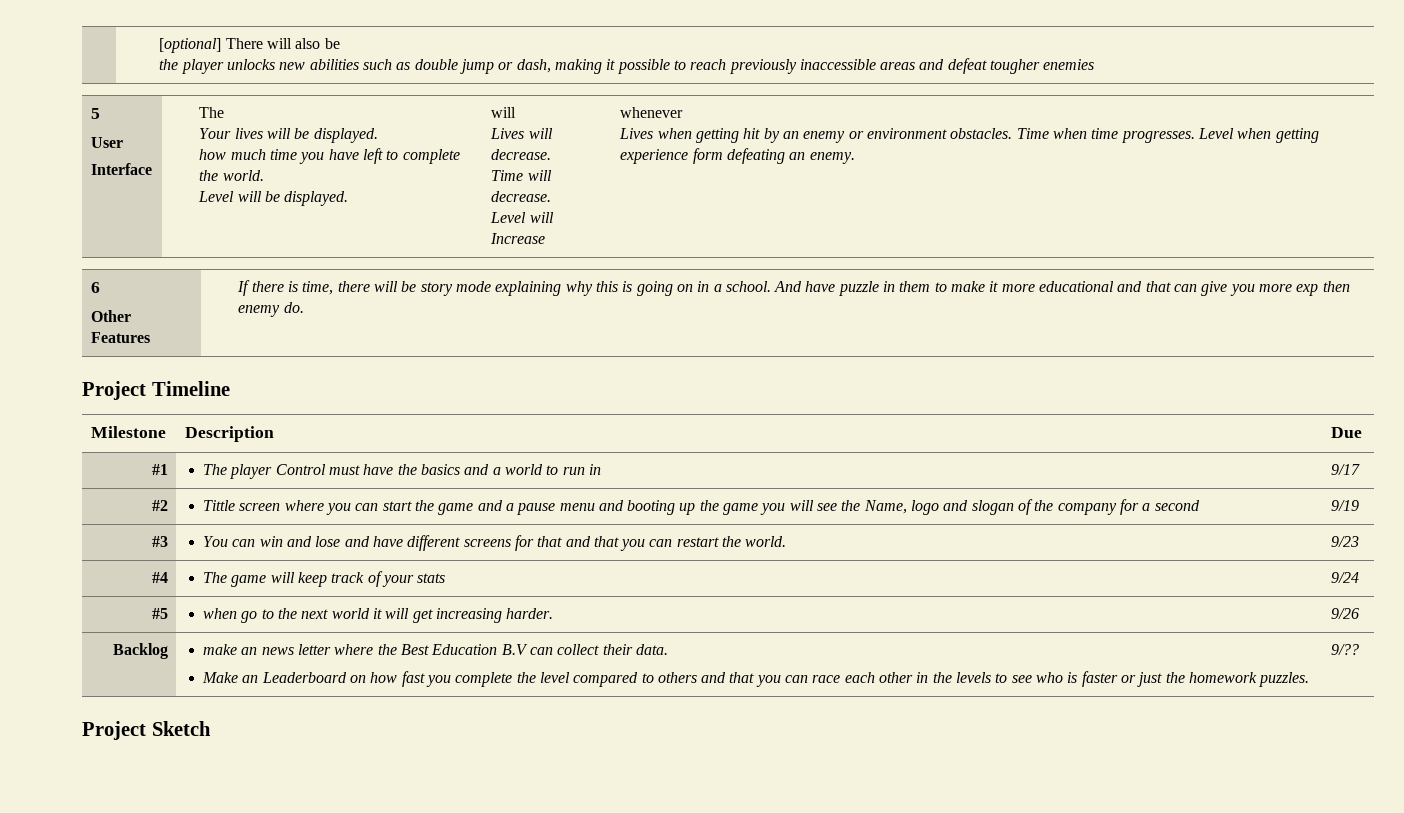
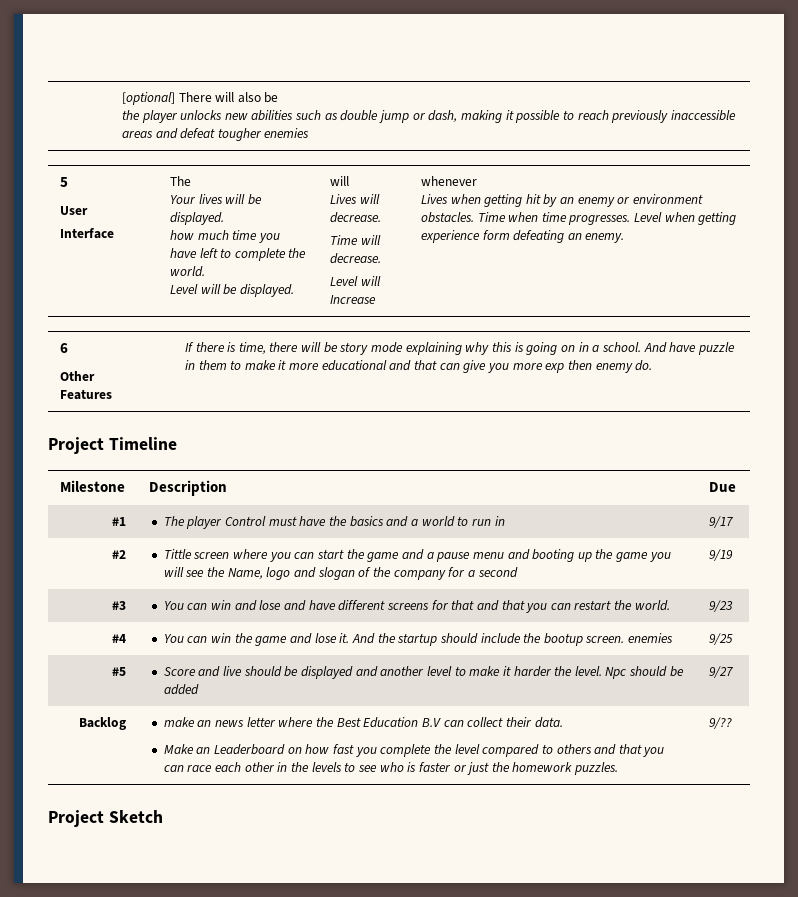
- #4 | The game will keep track of your stats | 9/24
- #5 | when go to the next world it will get increasing harder. | 9/26
+ #4 | You can win the game and lose it. And the startup should include the bootup screen. enemies | 9/25
+ #5 | Score and live should be displayed and another level to make it harder the level. Npc should be added | 9/27

